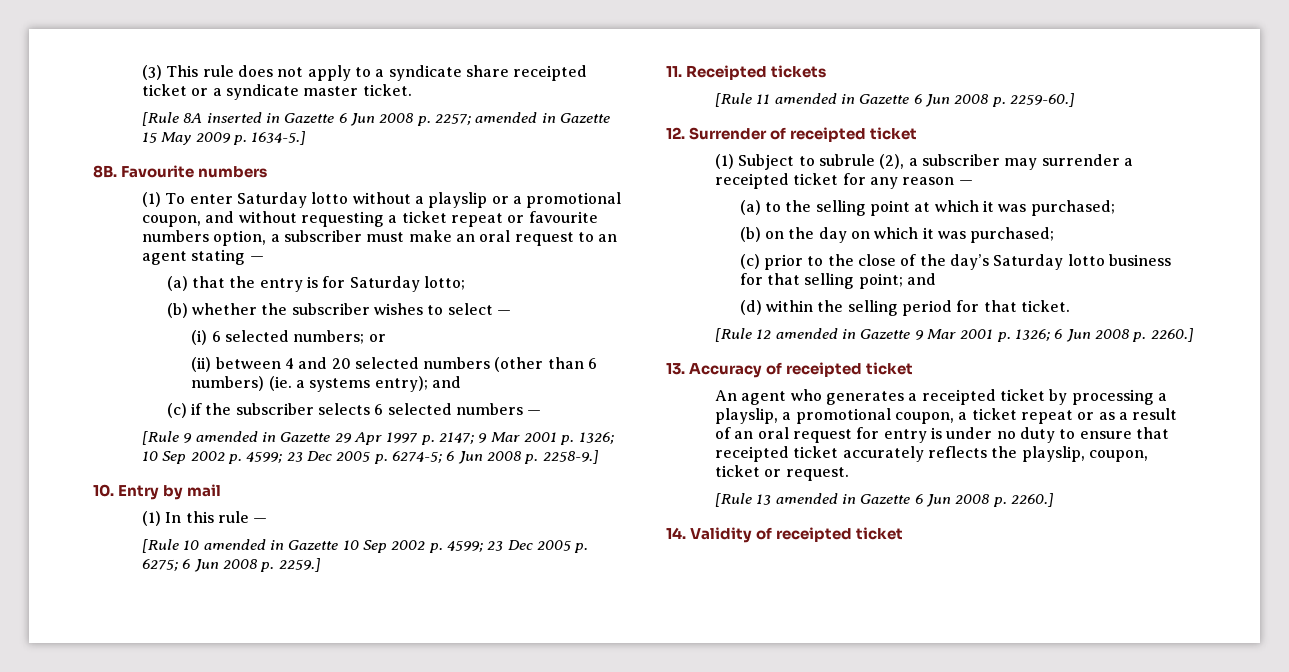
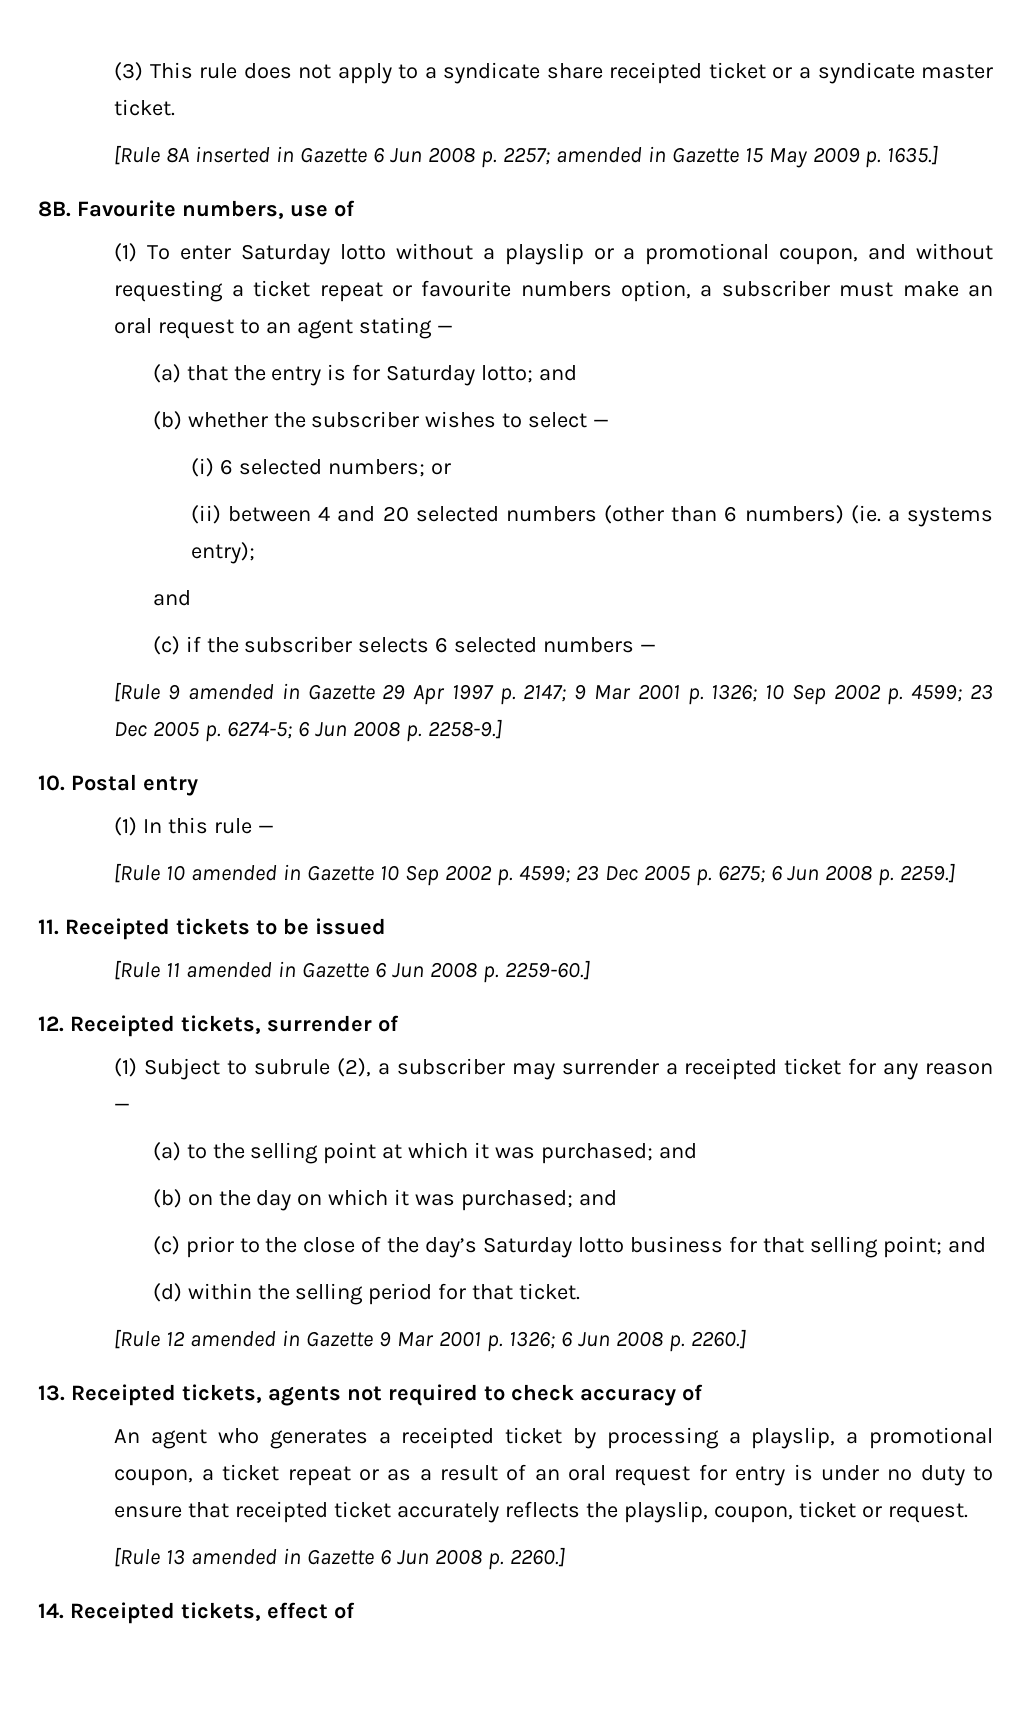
- [Rule 8A inserted in Gazette 6 Jun 2008 p. 2257; amended in Gazette 15 May 2009 p. 1634-5.]
+ [Rule 8A inserted in Gazette 6 Jun 2008 p. 2257; amended in Gazette 15 May 2009 p. 1635.]
- Favourite numbers
+ Favourite numbers, use of
- (a) that the entry is for Saturday lotto;
+ (a) that the entry is for Saturday lotto; and
- (ii) between 4 and 20 selected numbers (other than 6 numbers) (ie. a systems entry); and
+ (ii) between 4 and 20 selected numbers (other than 6 numbers) (ie. a systems entry);
+ and
- 10. Entry by mail
+ 10. Postal entry
- 11. Receipted tickets
+ 11. Receipted tickets to be issued
- 12. Surrender of receipted ticket
+ 12. Receipted tickets, surrender of
- (a) to the selling point at which it was purchased;
+ (a) to the selling point at which it was purchased; and
- (b) on the day on which it was purchased;
+ (b) on the day on which it was purchased; and
- 13. Accuracy of receipted ticket
+ 13. Receipted tickets, agents not required to check accuracy of
- 14. Validity of receipted ticket
+ 14. Receipted tickets, effect of

